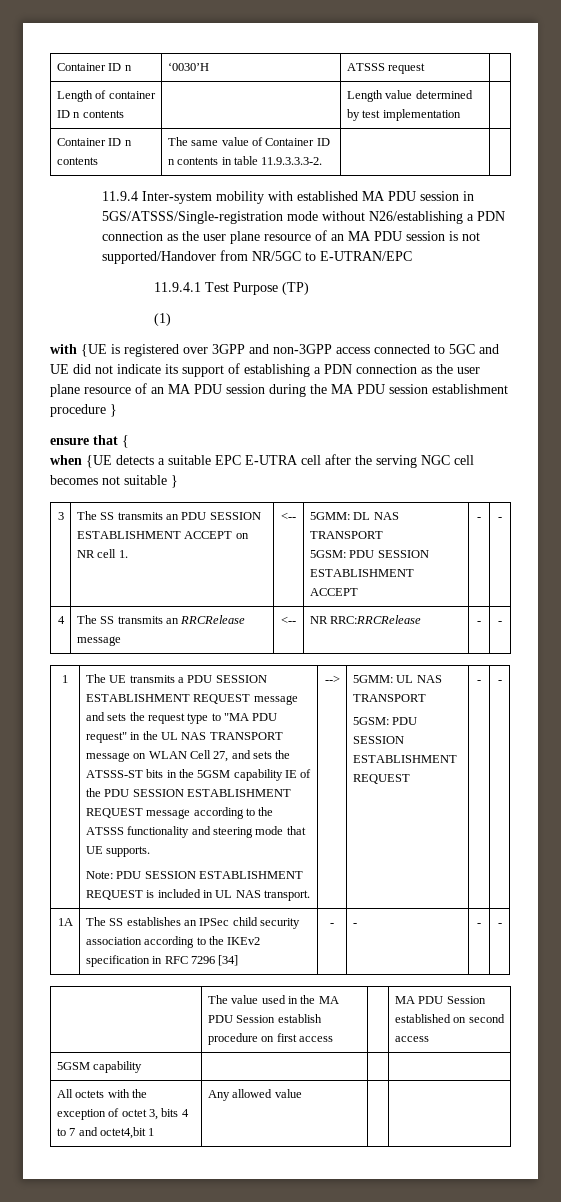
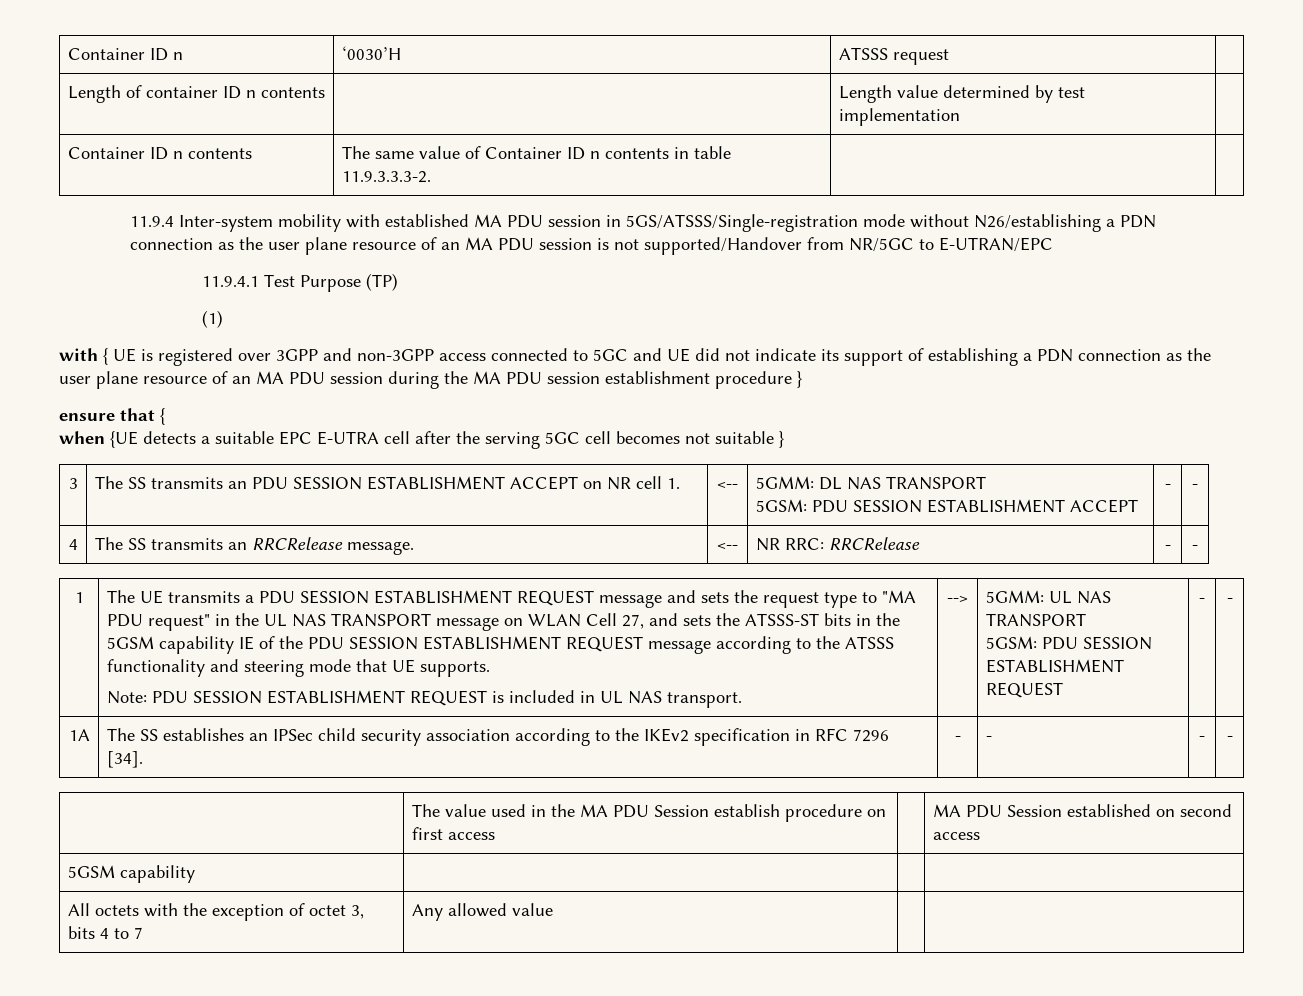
- with {UE is registered over 3GPP and non-3GPP access connected to 5GC and UE did not indicate its support of establishing a PDN connection as the user plane resource of an MA PDU session during the MA PDU session establishment procedure }
+ with { UE is registered over 3GPP and non-3GPP access connected to 5GC and UE did not indicate its support of establishing a PDN connection as the user plane resource of an MA PDU session during the MA PDU session establishment procedure }
- when {UE detects a suitable EPC E-UTRA cell after the serving NGC cell becomes not suitable }
+ when {UE detects a suitable EPC E-UTRA cell after the serving 5GC cell becomes not suitable }
- 4 | The SS transmits an RRCRelease message | <-- | NR RRC:RRCRelease | - | -
+ 4 | The SS transmits an RRCRelease message. | <-- | NR RRC: RRCRelease | - | -
- 1A | The SS establishes an IPSec child security association according to the IKEv2 specification in RFC 7296 [34] | - | - | - | -
+ 1A | The SS establishes an IPSec child security association according to the IKEv2 specification in RFC 7296 [34]. | - | - | - | -
- All octets with the exception of octet 3, bits 4 to 7 and octet4,bit 1 | Any allowed value | |
+ All octets with the exception of octet 3, bits 4 to 7 | Any allowed value | |

